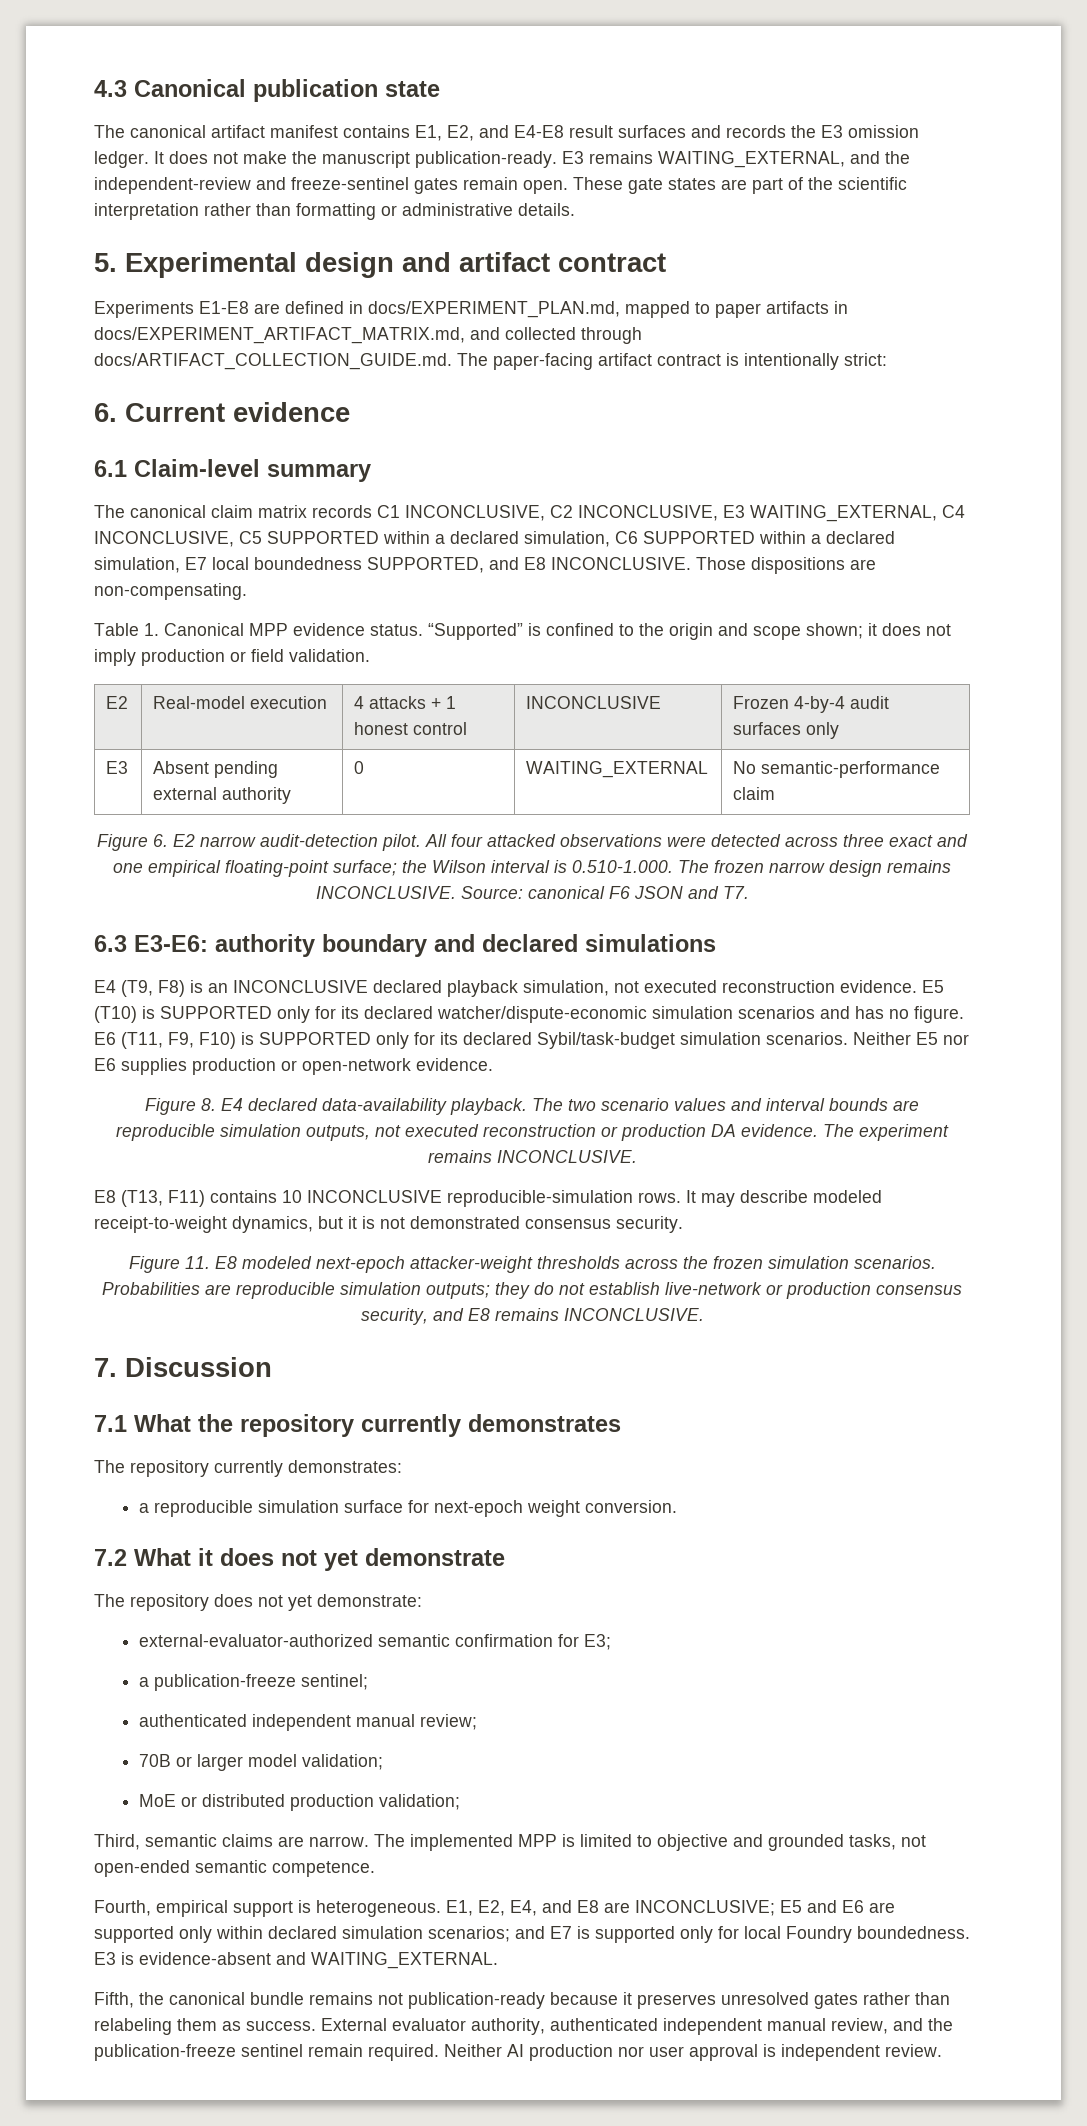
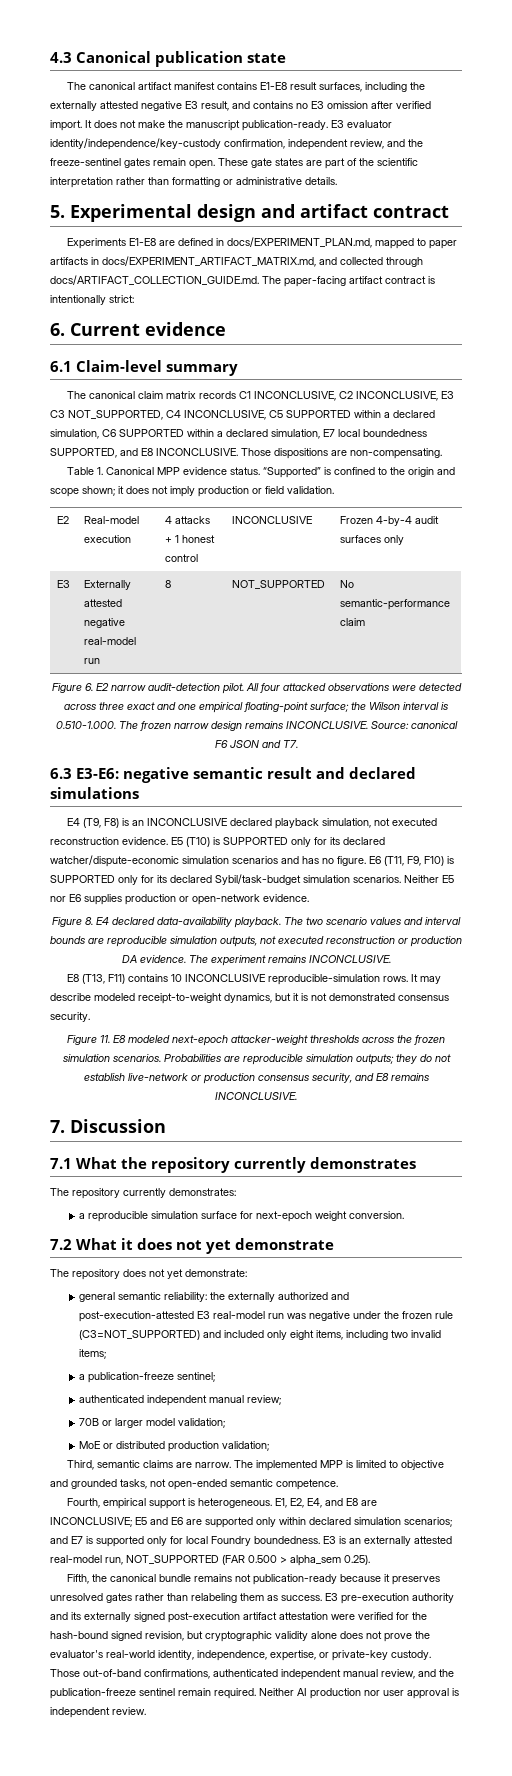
- The canonical artifact manifest contains E1, E2, and E4-E8 result surfaces and records the E3 omission ledger.
+ The canonical artifact manifest contains E1-E8 result surfaces, including the externally attested negative E3 result, and contains no E3 omission after verified import.
- E3 remains WAITING_EXTERNAL, and the independent-review and freeze-sentinel gates remain open.
+ E3 evaluator identity/independence/key-custody confirmation, independent review, and the freeze-sentinel gates remain open.
- The canonical claim matrix records C1 INCONCLUSIVE, C2 INCONCLUSIVE, E3 WAITING_EXTERNAL, C4 INCONCLUSIVE, C5 SUPPORTED within a declared simulation, C6 SUPPORTED within a declared simulation, E7 local boundedness SUPPORTED, and E8 INCONCLUSIVE.
+ The canonical claim matrix records C1 INCONCLUSIVE, C2 INCONCLUSIVE, E3 C3 NOT_SUPPORTED, C4 INCONCLUSIVE, C5 SUPPORTED within a declared simulation, C6 SUPPORTED within a declared simulation, E7 local boundedness SUPPORTED, and E8 INCONCLUSIVE.
- E3 | Absent pending external authority | 0 | WAITING_EXTERNAL | No semantic-performance claim
+ E3 | Externally attested negative real-model run | 8 | NOT_SUPPORTED | No semantic-performance claim
- 6.3 E3-E6: authority boundary and declared simulations
+ 6.3 E3-E6: negative semantic result and declared simulations
- external-evaluator-authorized semantic confirmation for E3;
+ general semantic reliability: the externally authorized and post-execution-attested E3 real-model run was negative under the frozen rule (C3=NOT_SUPPORTED) and included only eight items, including two invalid items;
- E3 is evidence-absent and WAITING_EXTERNAL.
+ E3 is an externally attested real-model run, NOT_SUPPORTED (FAR 0.500 > alpha_sem 0.25).
- External evaluator authority, authenticated independent manual review, and the publication-freeze sentinel remain required.
+ E3 pre-execution authority and its externally signed post-execution artifact attestation were verified for the hash-bound signed revision, but cryptographic validity alone does not prove the evaluator's real-world identity, independence, expertise, or private-key custody. Those out-of-band confirmations, authenticated independent manual review, and the publication-freeze sentinel remain required.

